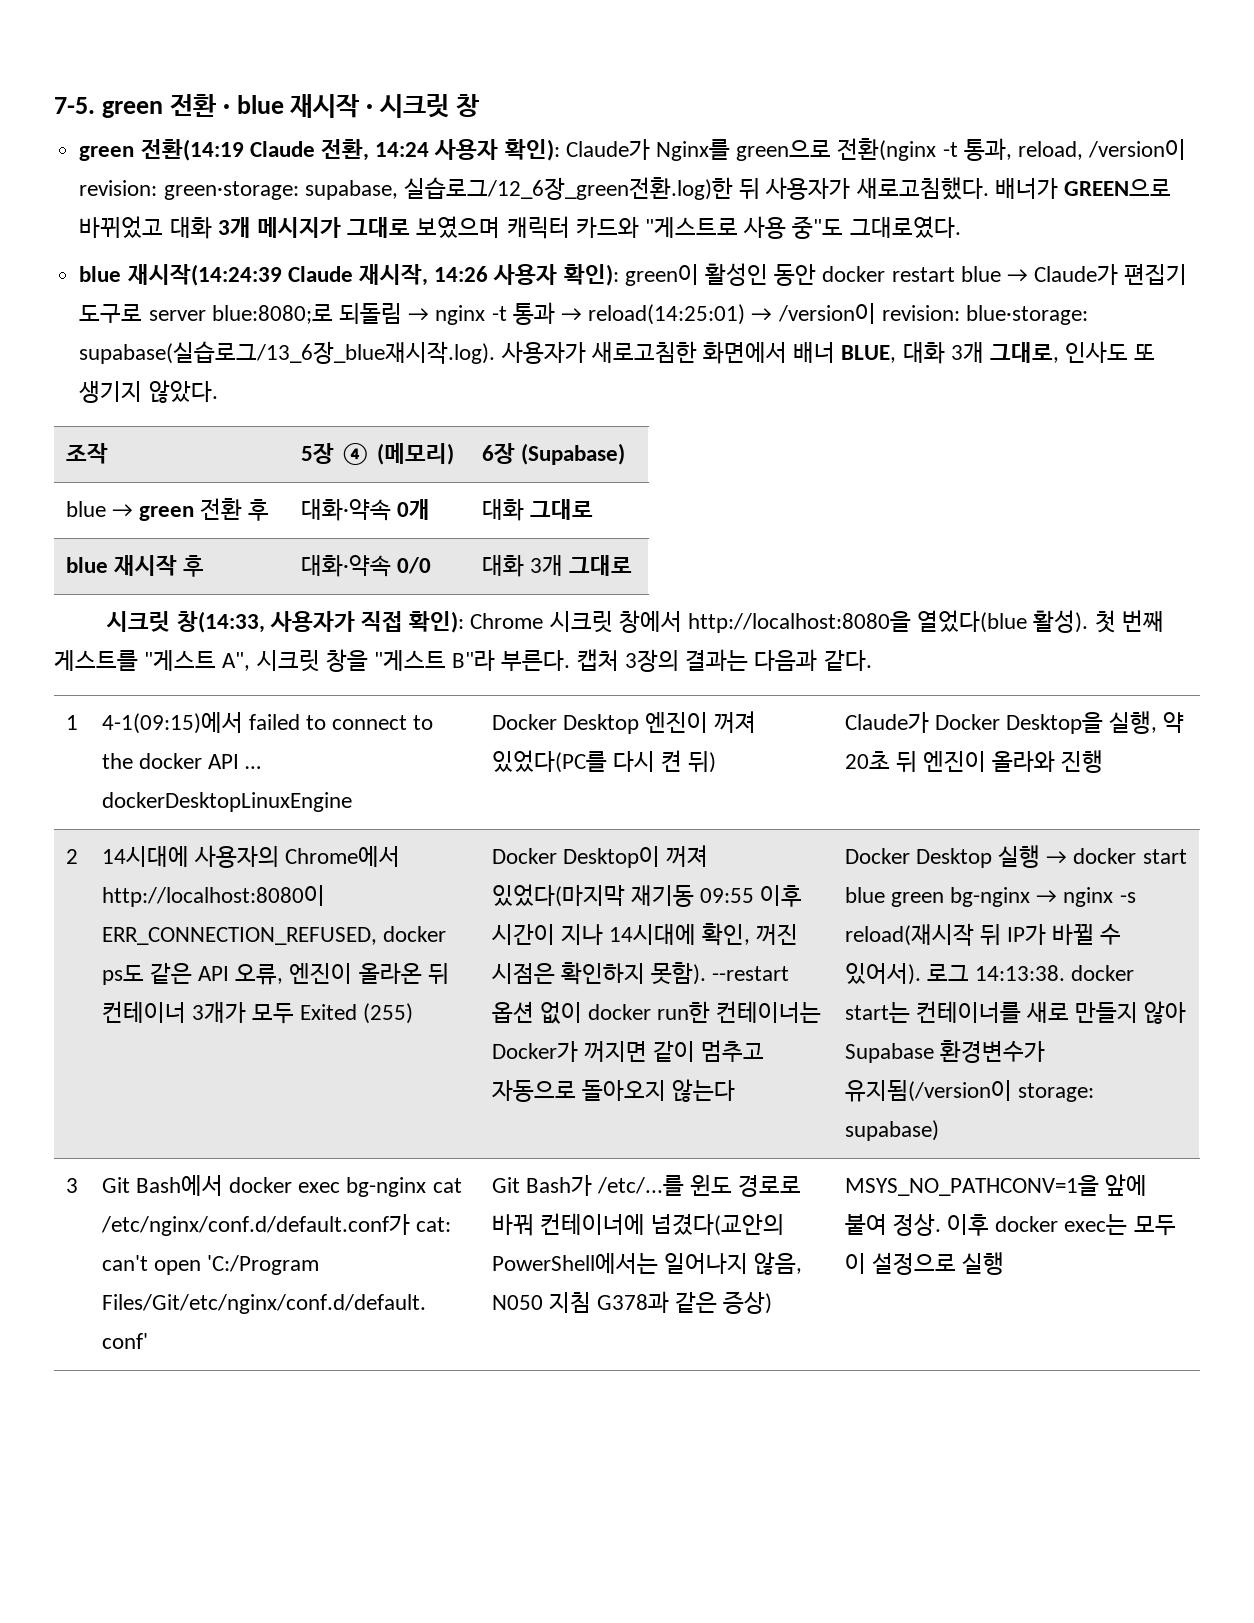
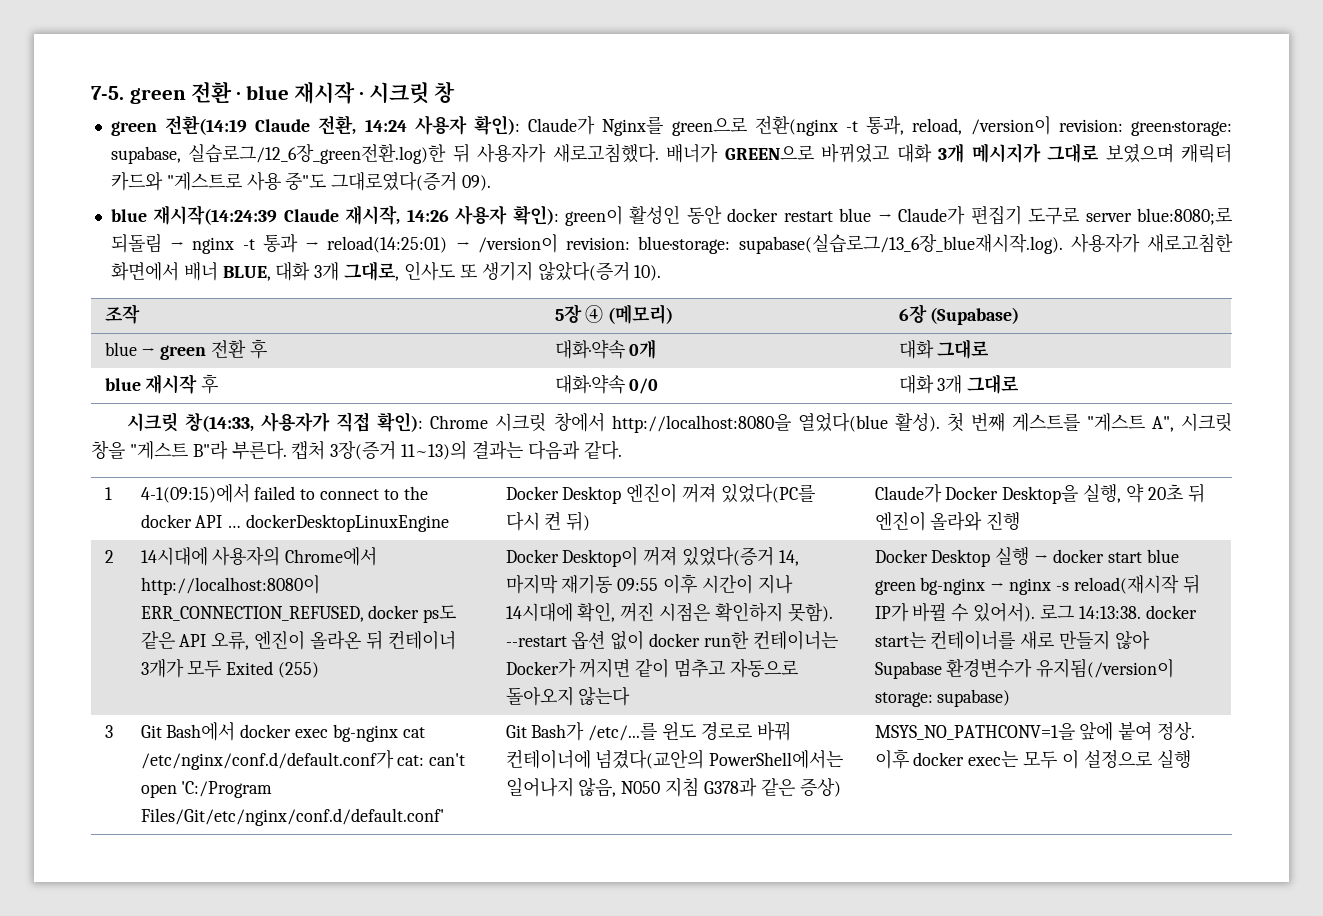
- 배너가 GREEN으로 바뀌었고 대화 3개 메시지가 그대로 보였으며 캐릭터 카드와 "게스트로 사용 중"도 그대로였다.
+ 배너가 GREEN으로 바뀌었고 대화 3개 메시지가 그대로 보였으며 캐릭터 카드와 "게스트로 사용 중"도 그대로였다(증거 09).
- blue 재시작(14:24:39 Claude 재시작, 14:26 사용자 확인): green이 활성인 동안 docker restart blue → Claude가 편집기 도구로 server blue:8080;로 되돌림 → nginx -t 통과 → reload(14:25:01) → /version이 revision: blue·storage: supabase(실습로그/13_6장_blue재시작.log). 사용자가 새로고침한 화면에서 배너 BLUE, 대화 3개 그대로, 인사도 또 생기지 않았다.
+ blue 재시작(14:24:39 Claude 재시작, 14:26 사용자 확인): green이 활성인 동안 docker restart blue → Claude가 편집기 도구로 server blue:8080;로 되돌림 → nginx -t 통과 → reload(14:25:01) → /version이 revision: blue·storage: supabase(실습로그/13_6장_blue재시작.log). 사용자가 새로고침한 화면에서 배너 BLUE, 대화 3개 그대로, 인사도 또 생기지 않았다(증거 10).
- 캡처 3장의 결과는 다음과 같다.
+ 캡처 3장(증거 11~13)의 결과는 다음과 같다.
- Docker Desktop이 꺼져 있었다(마지막 재기동 09:55 이후 시간이 지나 14시대에 확인, 꺼진 시점은 확인하지 못함).
+ Docker Desktop이 꺼져 있었다(증거 14, 마지막 재기동 09:55 이후 시간이 지나 14시대에 확인, 꺼진 시점은 확인하지 못함).

